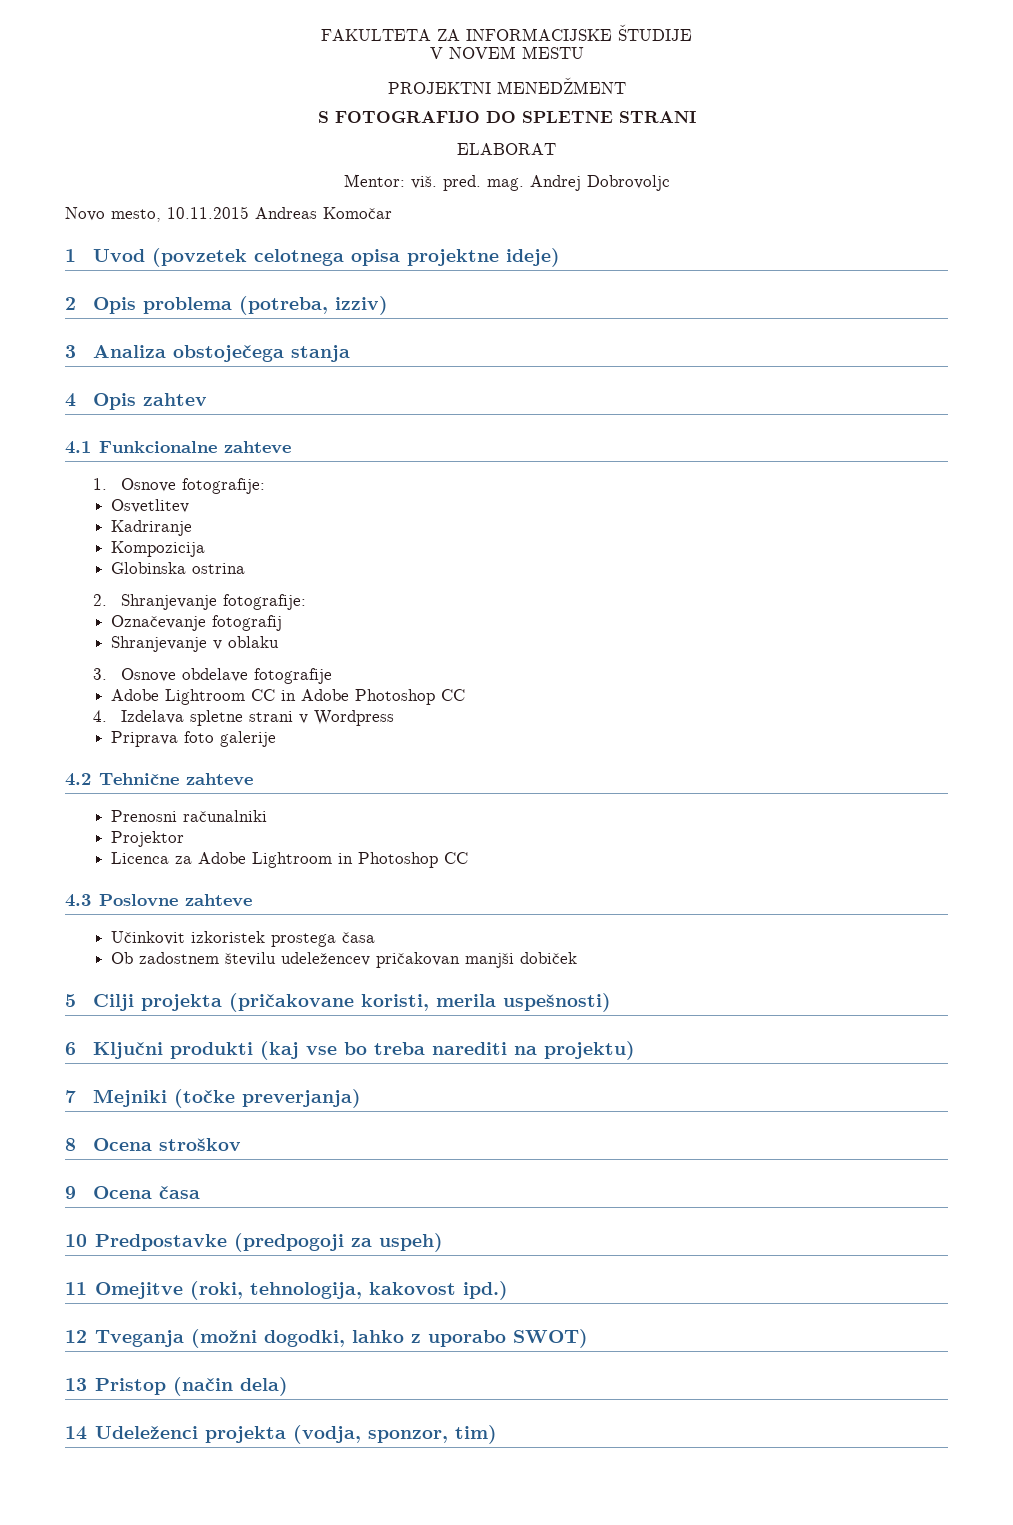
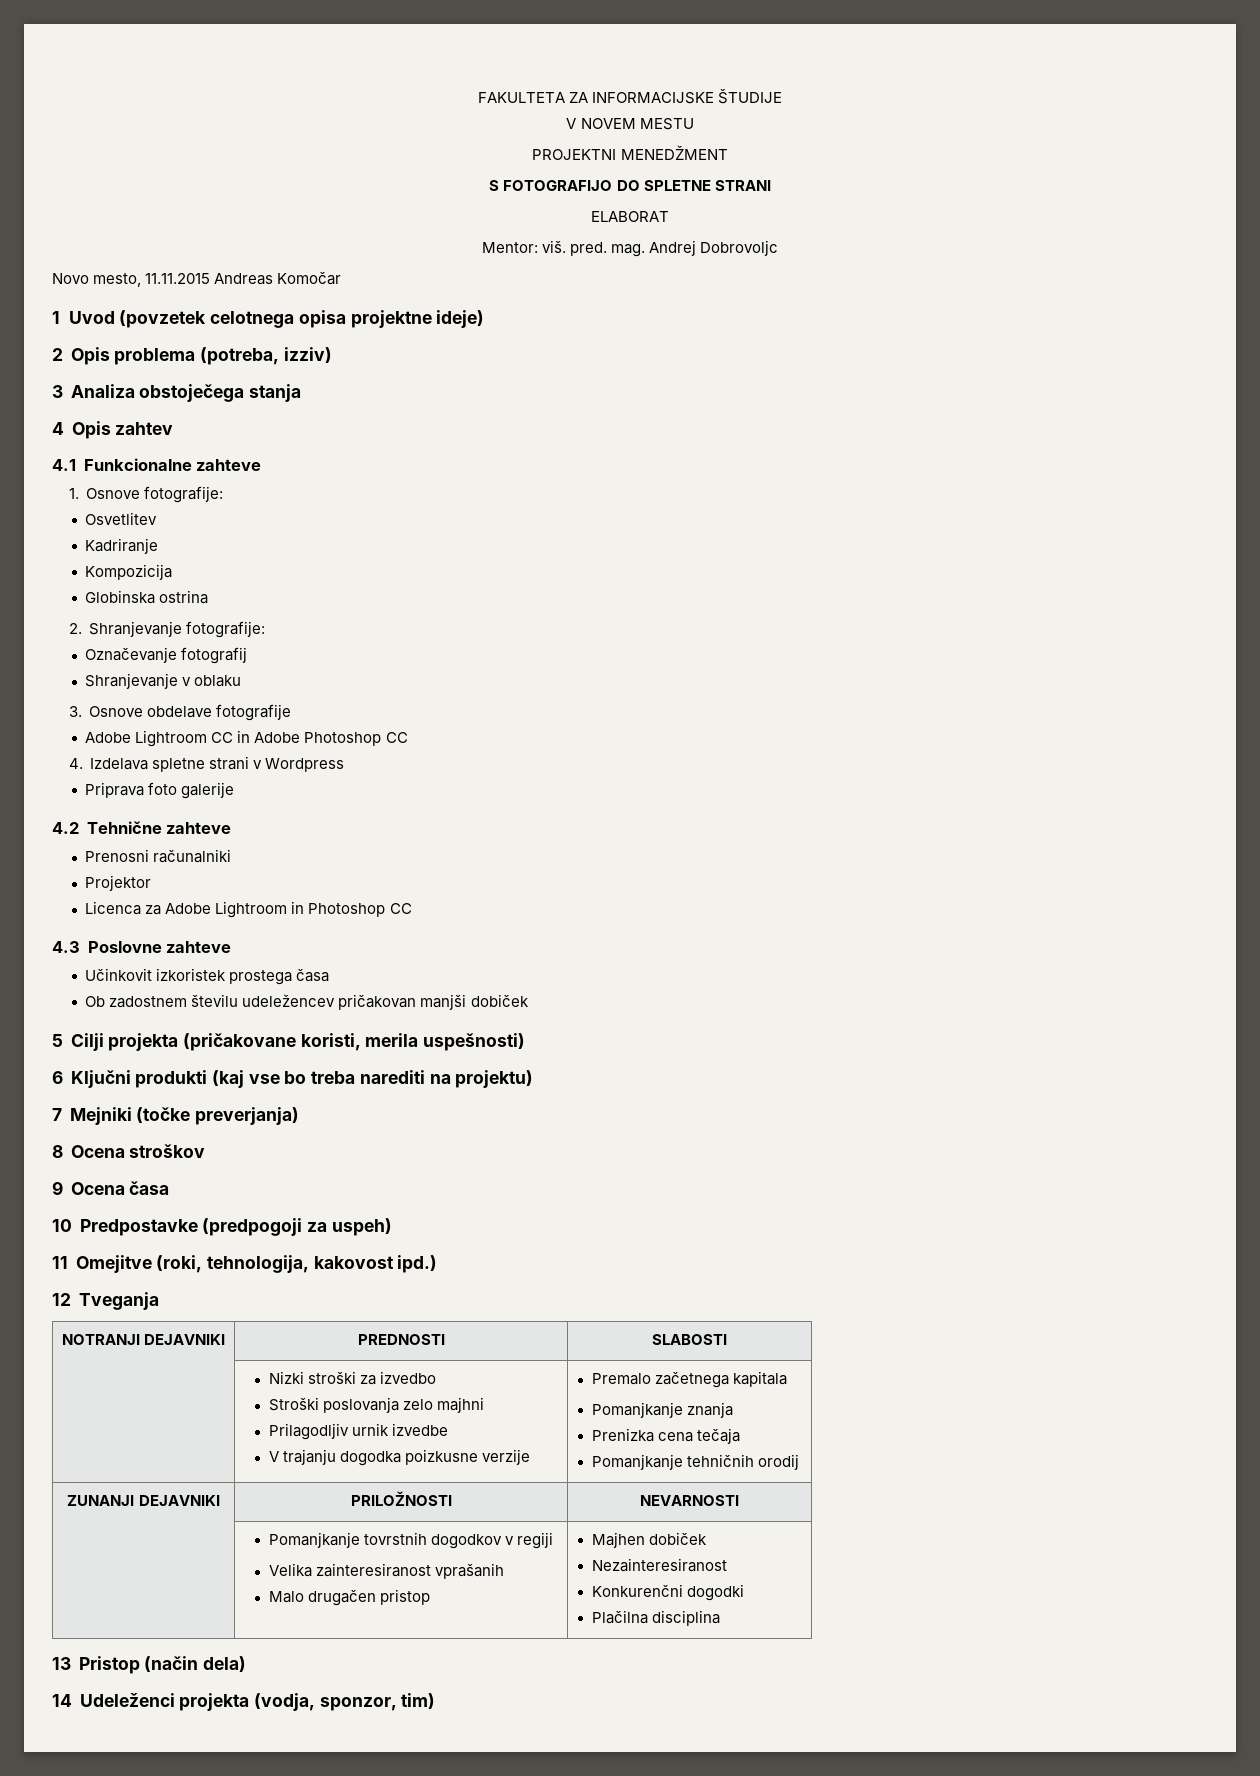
- Novo mesto, 10.11.2015 Andreas Komočar
+ Novo mesto, 11.11.2015 Andreas Komočar
- 12 Tveganja (možni dogodki, lahko z uporabo SWOT)
+ 12 Tveganja
+ NOTRANJI DEJAVNIKI | PREDNOSTI | SLABOSTI
+ | Nizki stroški za izvedbo
+ Stroški poslovanja zelo majhni
+ Prilagodljiv urnik izvedbe
+ V trajanju dogodka poizkusne verzije | Premalo začetnega kapitala
+ Pomanjkanje znanja
+ Prenizka cena tečaja
+ Pomanjkanje tehničnih orodij
+ ZUNANJI DEJAVNIKI | PRILOŽNOSTI | NEVARNOSTI
+ | Pomanjkanje tovrstnih dogodkov v regiji
+ Velika zainteresiranost vprašanih
+ Malo drugačen pristop | Majhen dobiček
+ Nezainteresiranost
+ Konkurenčni dogodki
+ Plačilna disciplina

